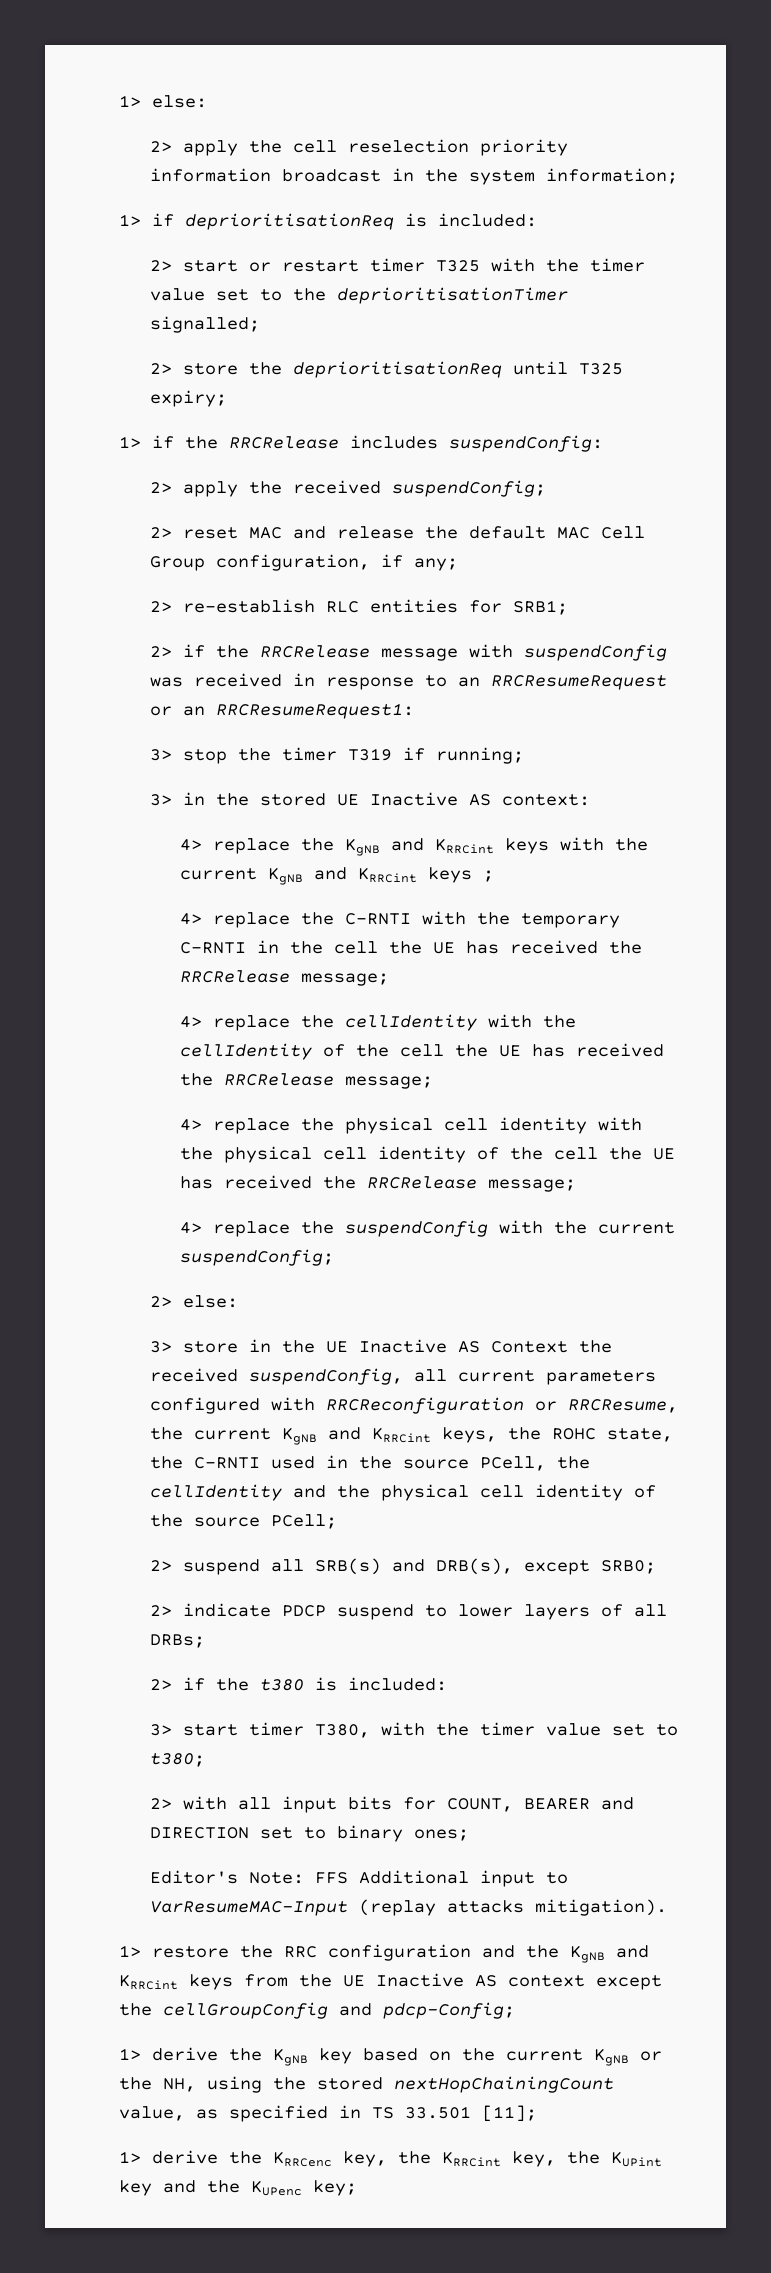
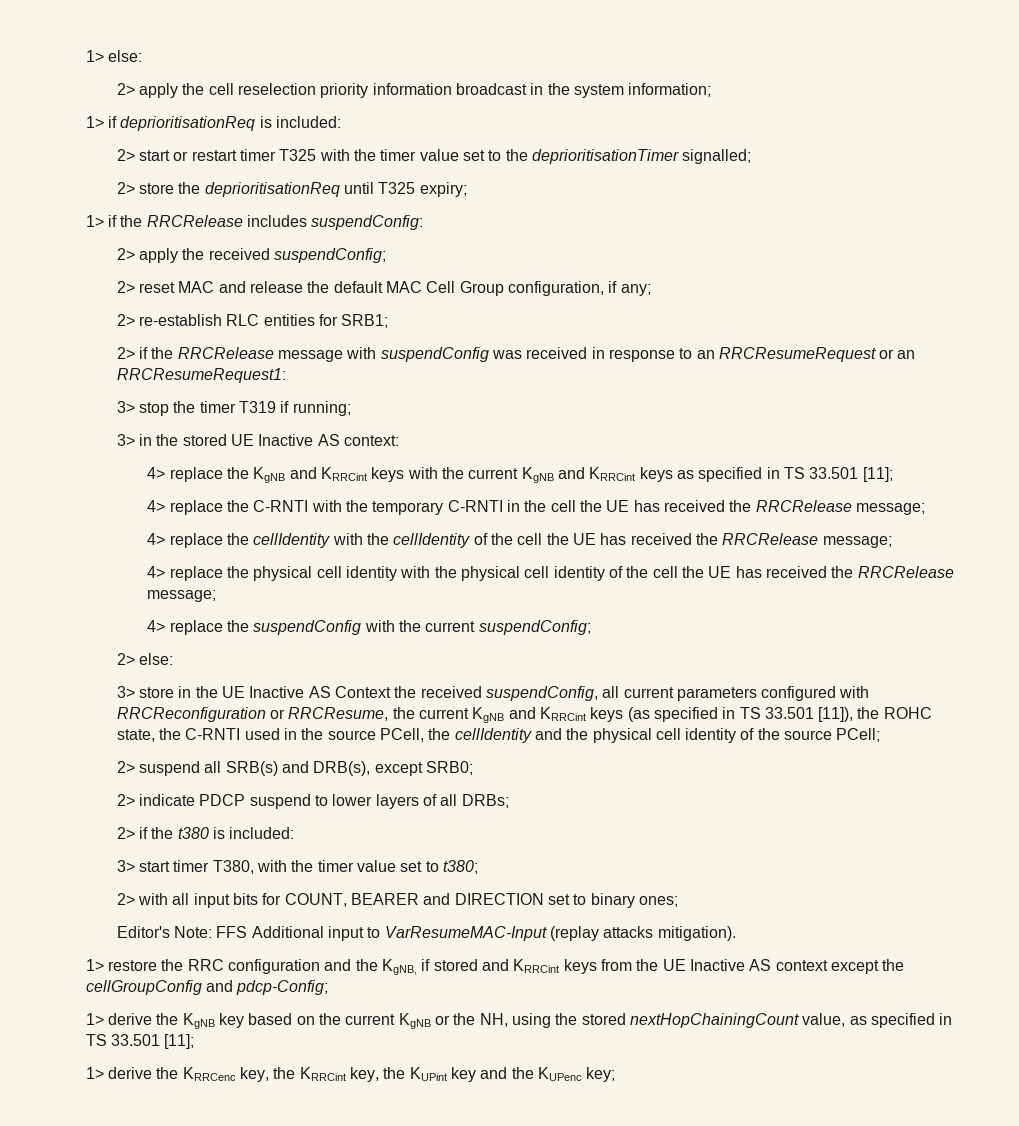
- 4> replace the KgNB and KRRCint keys with the current KgNB and KRRCint keys ;
+ 4> replace the KgNB and KRRCint keys with the current KgNB and KRRCint keys as specified in TS 33.501 [11];
- 3> store in the UE Inactive AS Context the received suspendConfig, all current parameters configured with RRCReconfiguration or RRCResume, the current KgNB and KRRCint keys, the ROHC state, the C-RNTI used in the source PCell, the cellIdentity and the physical cell identity of the source PCell;
+ 3> store in the UE Inactive AS Context the received suspendConfig, all current parameters configured with RRCReconfiguration or RRCResume, the current KgNB and KRRCint keys (as specified in TS 33.501 [11]), the ROHC state, the C-RNTI used in the source PCell, the cellIdentity and the physical cell identity of the source PCell;
- 1> restore the RRC configuration and the KgNB and KRRCint keys from the UE Inactive AS context except the cellGroupConfig and pdcp-Config;
+ 1> restore the RRC configuration and the KgNB, if stored and KRRCint keys from the UE Inactive AS context except the cellGroupConfig and pdcp-Config;

